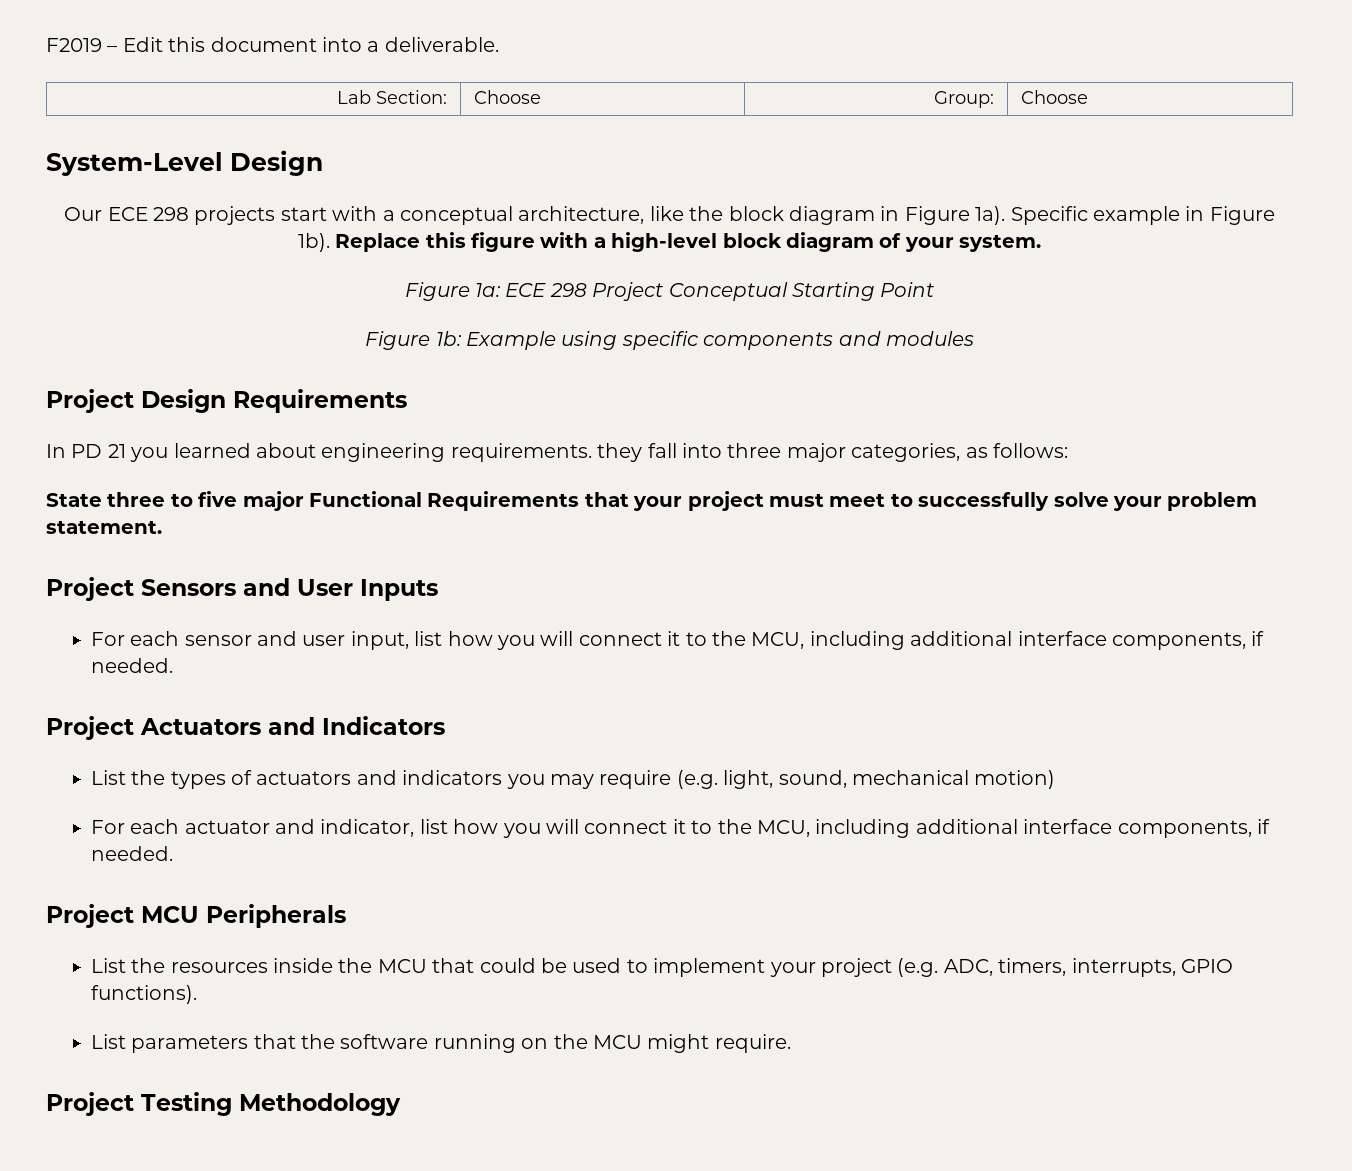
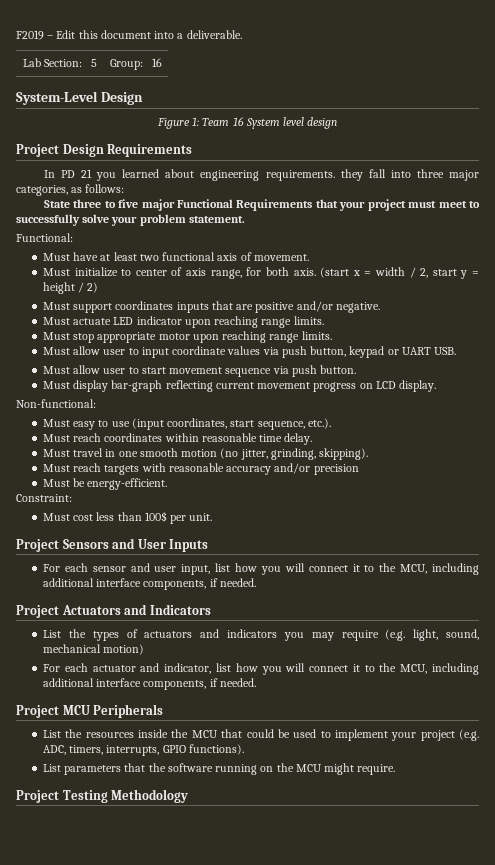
- Lab Section: | Choose | Group: | Choose
+ Lab Section: | 5 | Group: | 16
- Our ECE 298 projects start with a conceptual architecture, like the block diagram in Figure 1a). Specific example in Figure 1b). Replace this figure with a high-level block diagram of your system.
- Figure 1a: ECE 298 Project Conceptual Starting Point
- Figure 1b: Example using specific components and modules
+ Figure 1: Team 16 System level design
+ Functional:
+ Must have at least two functional axis of movement.
+ Must initialize to center of axis range, for both axis. (start x = width / 2, start y = height / 2)
+ Must support coordinates inputs that are positive and/or negative.
+ Must actuate LED indicator upon reaching range limits.
+ Must stop appropriate motor upon reaching range limits.
+ Must allow user to input coordinate values via push button, keypad or UART USB.
+ Must allow user to start movement sequence via push button.
+ Must display bar-graph reflecting current movement progress on LCD display.
+ Non-functional:
+ Must easy to use (input coordinates, start sequence, etc.).
+ Must reach coordinates within reasonable time delay.
+ Must travel in one smooth motion (no jitter, grinding, skipping).
+ Must reach targets with reasonable accuracy and/or precision
+ Must be energy-efficient.
+ Constraint:
+ Must cost less than 100$ per unit.

